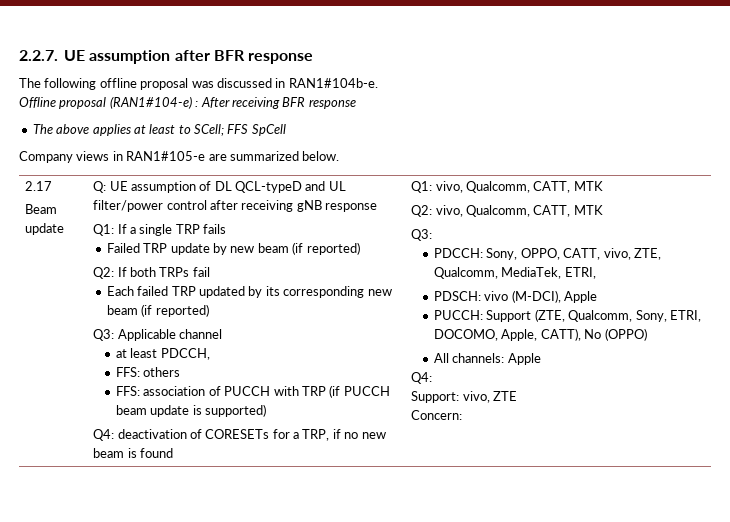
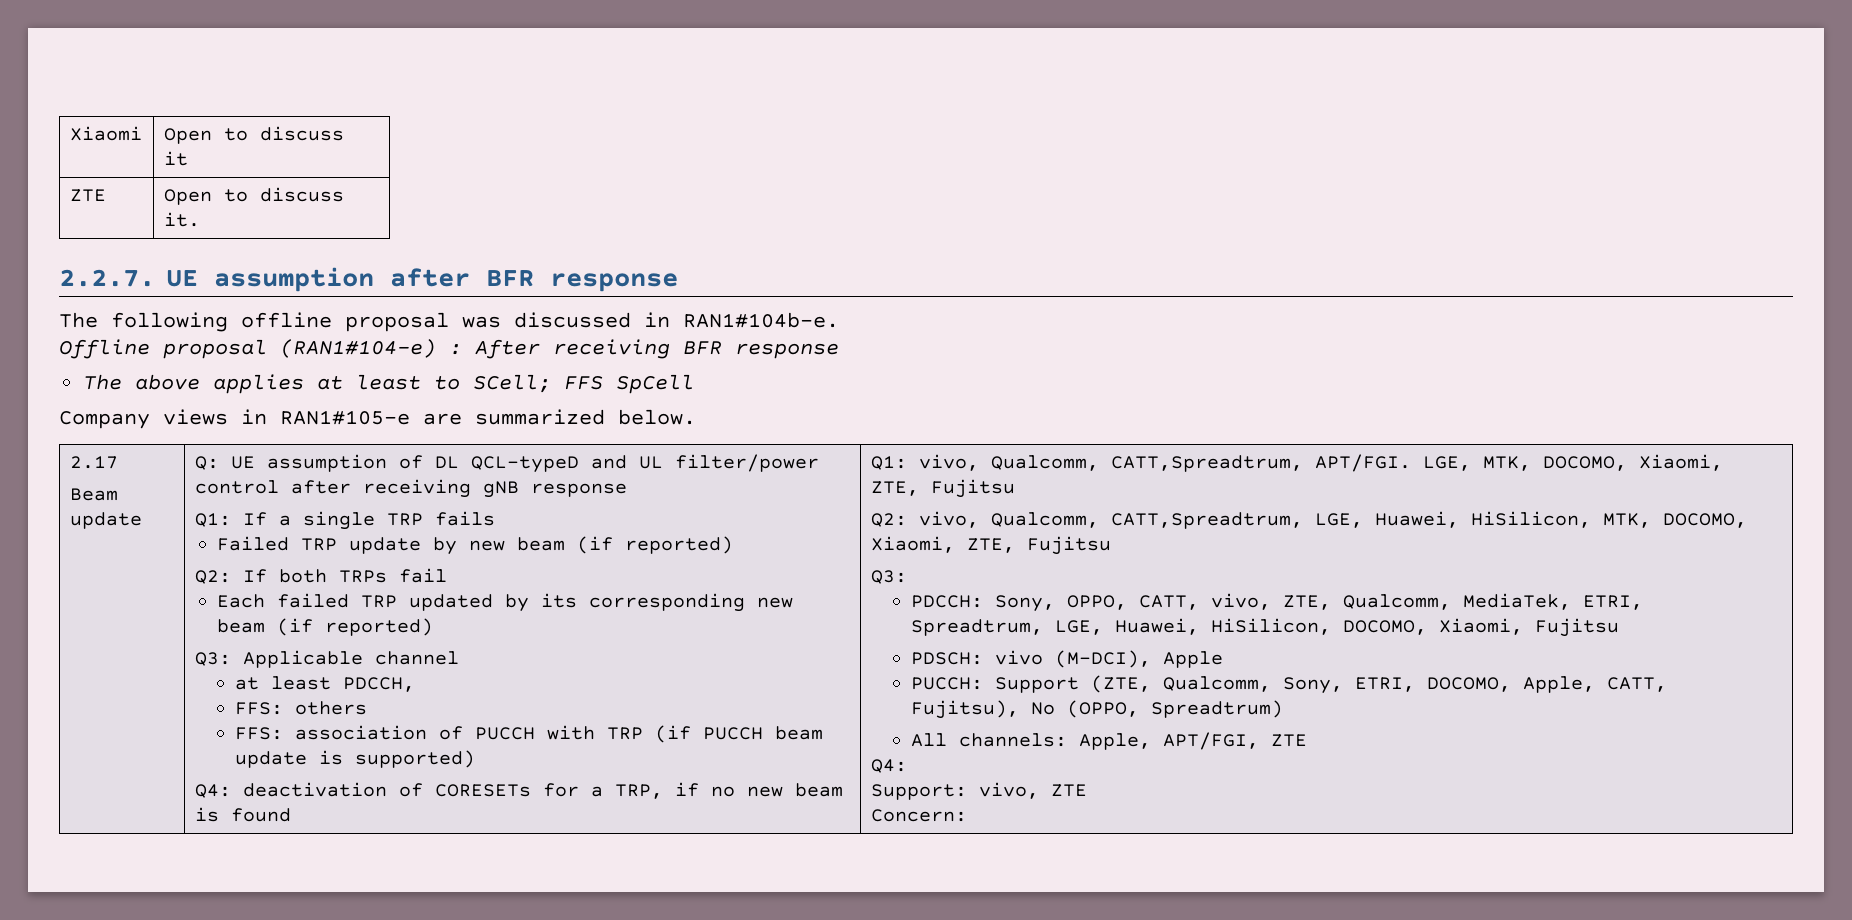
+ Xiaomi | Open to discuss it
+ ZTE | Open to discuss it.
- Q1: vivo, Qualcomm, CATT, MTK
- Q2: vivo, Qualcomm, CATT, MTK
+ Q1: vivo, Qualcomm, CATT,Spreadtrum, APT/FGI. LGE, MTK, DOCOMO, Xiaomi, ZTE, Fujitsu
+ Q2: vivo, Qualcomm, CATT,Spreadtrum, LGE, Huawei, HiSilicon, MTK, DOCOMO, Xiaomi, ZTE, Fujitsu
- PDCCH: Sony, OPPO, CATT, vivo, ZTE, Qualcomm, MediaTek, ETRI,
+ PDCCH: Sony, OPPO, CATT, vivo, ZTE, Qualcomm, MediaTek, ETRI, Spreadtrum, LGE, Huawei, HiSilicon, DOCOMO, Xiaomi, Fujitsu
- PUCCH: Support (ZTE, Qualcomm, Sony, ETRI, DOCOMO, Apple, CATT), No (OPPO)
+ PUCCH: Support (ZTE, Qualcomm, Sony, ETRI, DOCOMO, Apple, CATT, Fujitsu), No (OPPO, Spreadtrum)
- All channels: Apple
+ All channels: Apple, APT/FGI, ZTE

